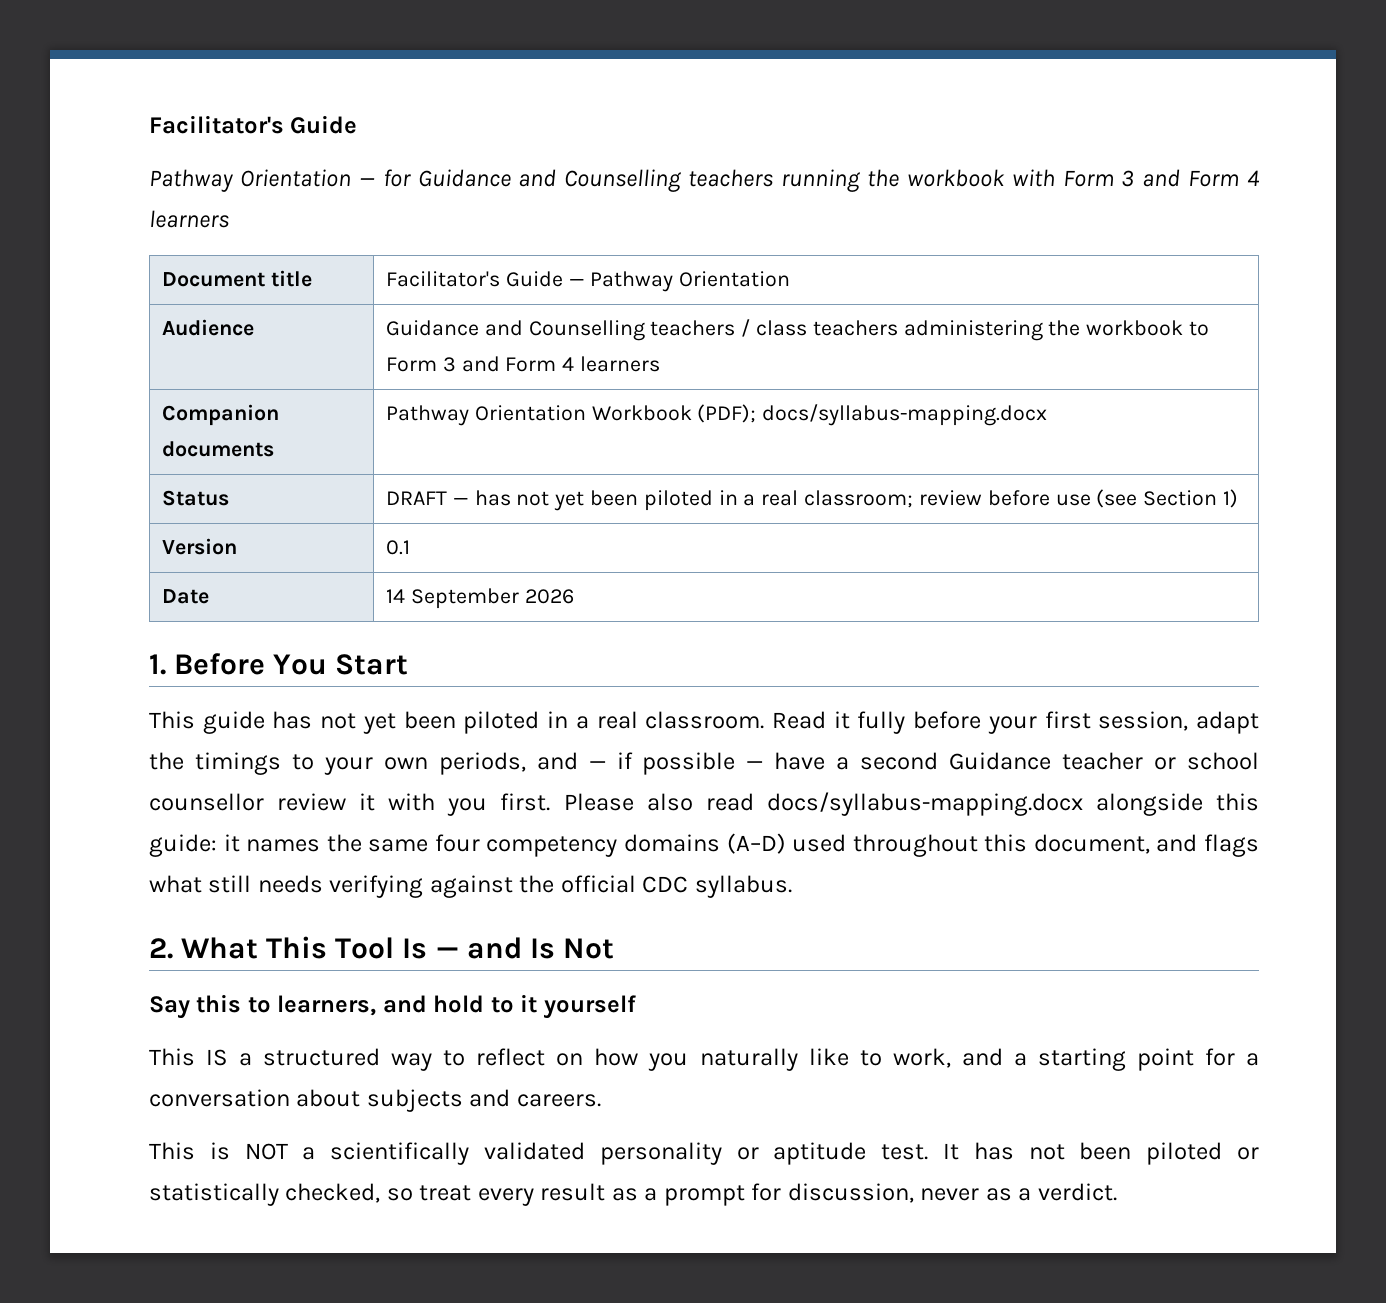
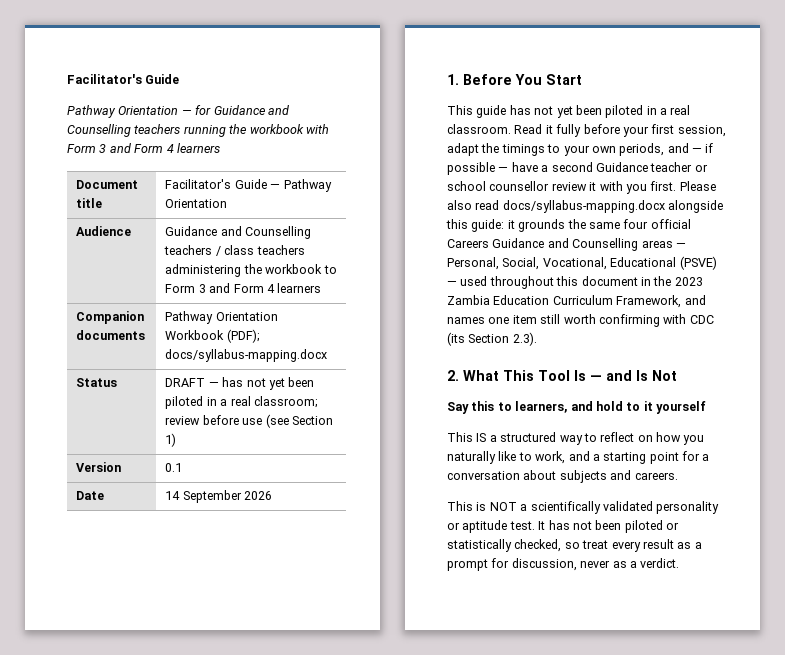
- Please also read docs/syllabus-mapping.docx alongside this guide: it names the same four competency domains (A–D) used throughout this document, and flags what still needs verifying against the official CDC syllabus.
+ Please also read docs/syllabus-mapping.docx alongside this guide: it grounds the same four official Careers Guidance and Counselling areas — Personal, Social, Vocational, Educational (PSVE) — used throughout this document in the 2023 Zambia Education Curriculum Framework, and names one item still worth confirming with CDC (its Section 2.3).

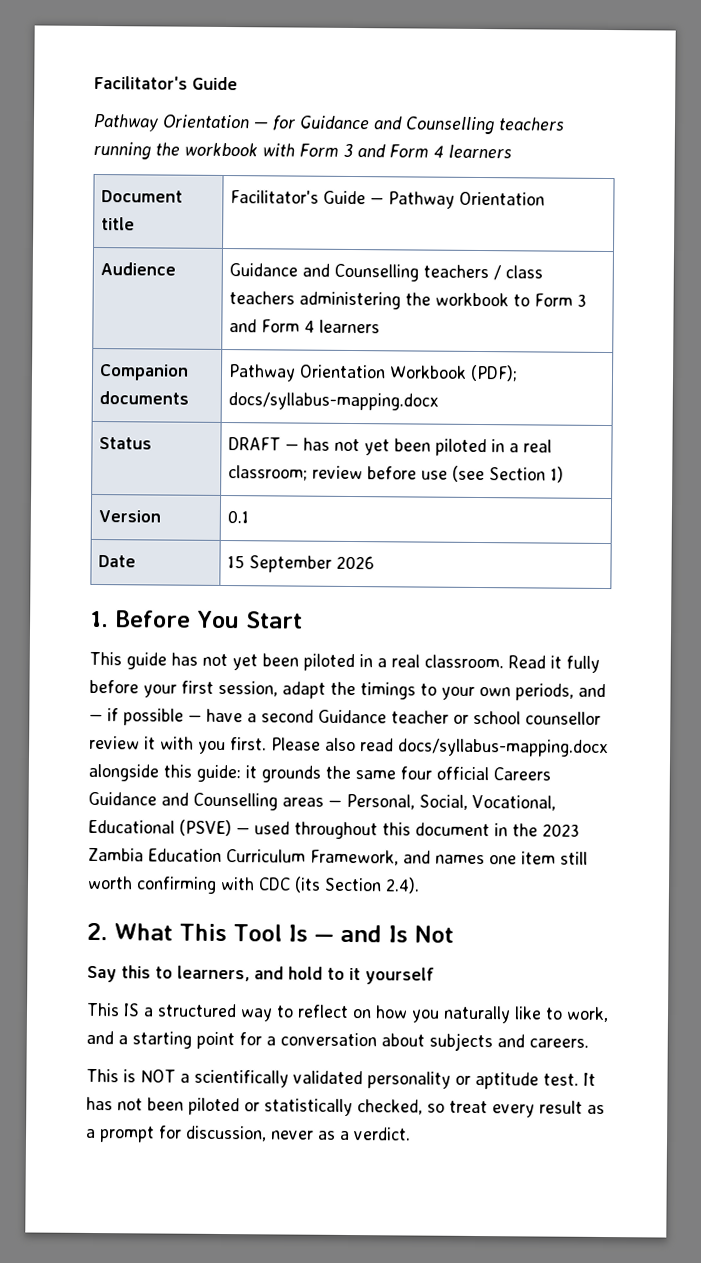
- Date | 14 September 2026
+ Date | 15 September 2026
- Please also read docs/syllabus-mapping.docx alongside this guide: it grounds the same four official Careers Guidance and Counselling areas — Personal, Social, Vocational, Educational (PSVE) — used throughout this document in the 2023 Zambia Education Curriculum Framework, and names one item still worth confirming with CDC (its Section 2.3).
+ Please also read docs/syllabus-mapping.docx alongside this guide: it grounds the same four official Careers Guidance and Counselling areas — Personal, Social, Vocational, Educational (PSVE) — used throughout this document in the 2023 Zambia Education Curriculum Framework, and names one item still worth confirming with CDC (its Section 2.4).

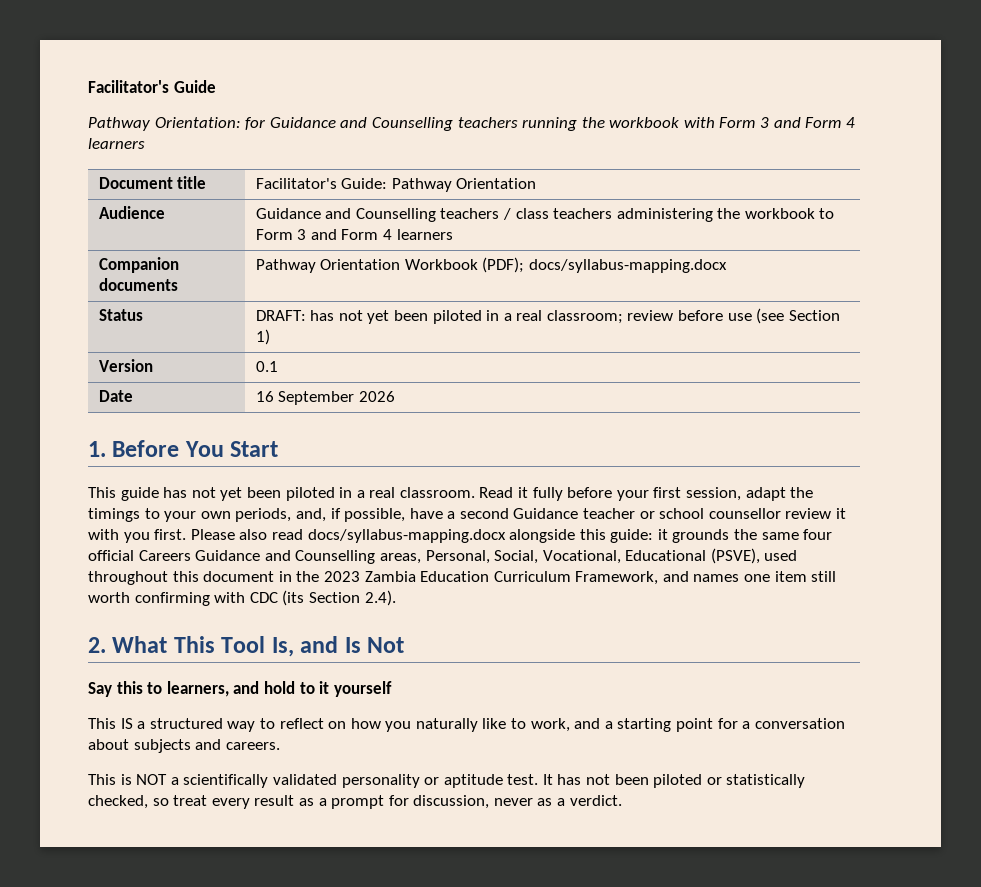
- Pathway Orientation — for Guidance and Counselling teachers running the workbook with Form 3 and Form 4 learners
+ Pathway Orientation: for Guidance and Counselling teachers running the workbook with Form 3 and Form 4 learners
- Document title | Facilitator's Guide — Pathway Orientation
+ Document title | Facilitator's Guide: Pathway Orientation
- Status | DRAFT — has not yet been piloted in a real classroom; review before use (see Section 1)
+ Status | DRAFT: has not yet been piloted in a real classroom; review before use (see Section 1)
- Date | 15 September 2026
+ Date | 16 September 2026
- Read it fully before your first session, adapt the timings to your own periods, and — if possible — have a second Guidance teacher or school counsellor review it with you first.
+ Read it fully before your first session, adapt the timings to your own periods, and, if possible, have a second Guidance teacher or school counsellor review it with you first.
- Please also read docs/syllabus-mapping.docx alongside this guide: it grounds the same four official Careers Guidance and Counselling areas — Personal, Social, Vocational, Educational (PSVE) — used throughout this document in the 2023 Zambia Education Curriculum Framework, and names one item still worth confirming with CDC (its Section 2.4).
+ Please also read docs/syllabus-mapping.docx alongside this guide: it grounds the same four official Careers Guidance and Counselling areas, Personal, Social, Vocational, Educational (PSVE), used throughout this document in the 2023 Zambia Education Curriculum Framework, and names one item still worth confirming with CDC (its Section 2.4).
- 2. What This Tool Is — and Is Not
+ 2. What This Tool Is, and Is Not

